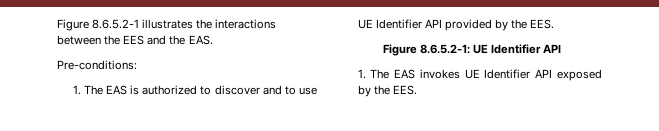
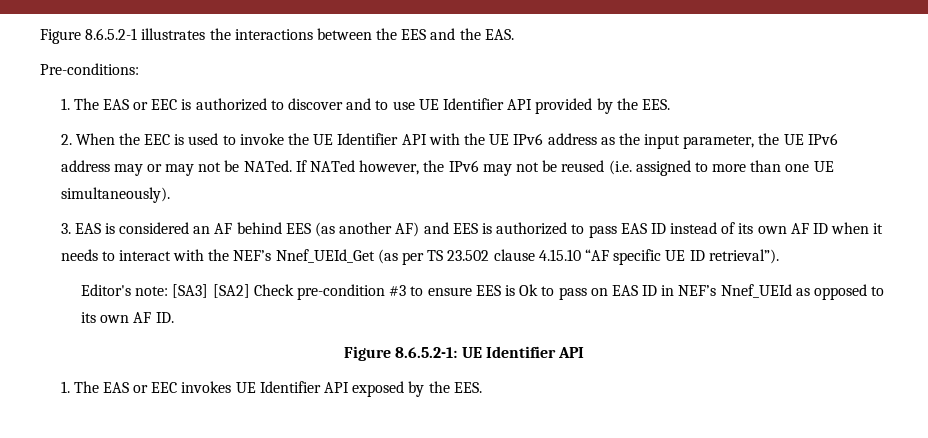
- 1. The EAS is authorized to discover and to use UE Identifier API provided by the EES.
+ 1. The EAS or EEC is authorized to discover and to use UE Identifier API provided by the EES.
+ 2. When the EEC is used to invoke the UE Identifier API with the UE IPv6 address as the input parameter, the UE IPv6 address may or may not be NATed. If NATed however, the IPv6 may not be reused (i.e. assigned to more than one UE simultaneously).
+ 3. EAS is considered an AF behind EES (as another AF) and EES is authorized to pass EAS ID instead of its own AF ID when it needs to interact with the NEF’s Nnef_UEId_Get (as per TS 23.502 clause 4.15.10 “AF specific UE ID retrieval”).
+ Editor's note: [SA3] [SA2] Check pre-condition #3 to ensure EES is Ok to pass on EAS ID in NEF’s Nnef_UEId as opposed to its own AF ID.
- 1. The EAS invokes UE Identifier API exposed by the EES.
+ 1. The EAS or EEC invokes UE Identifier API exposed by the EES.

